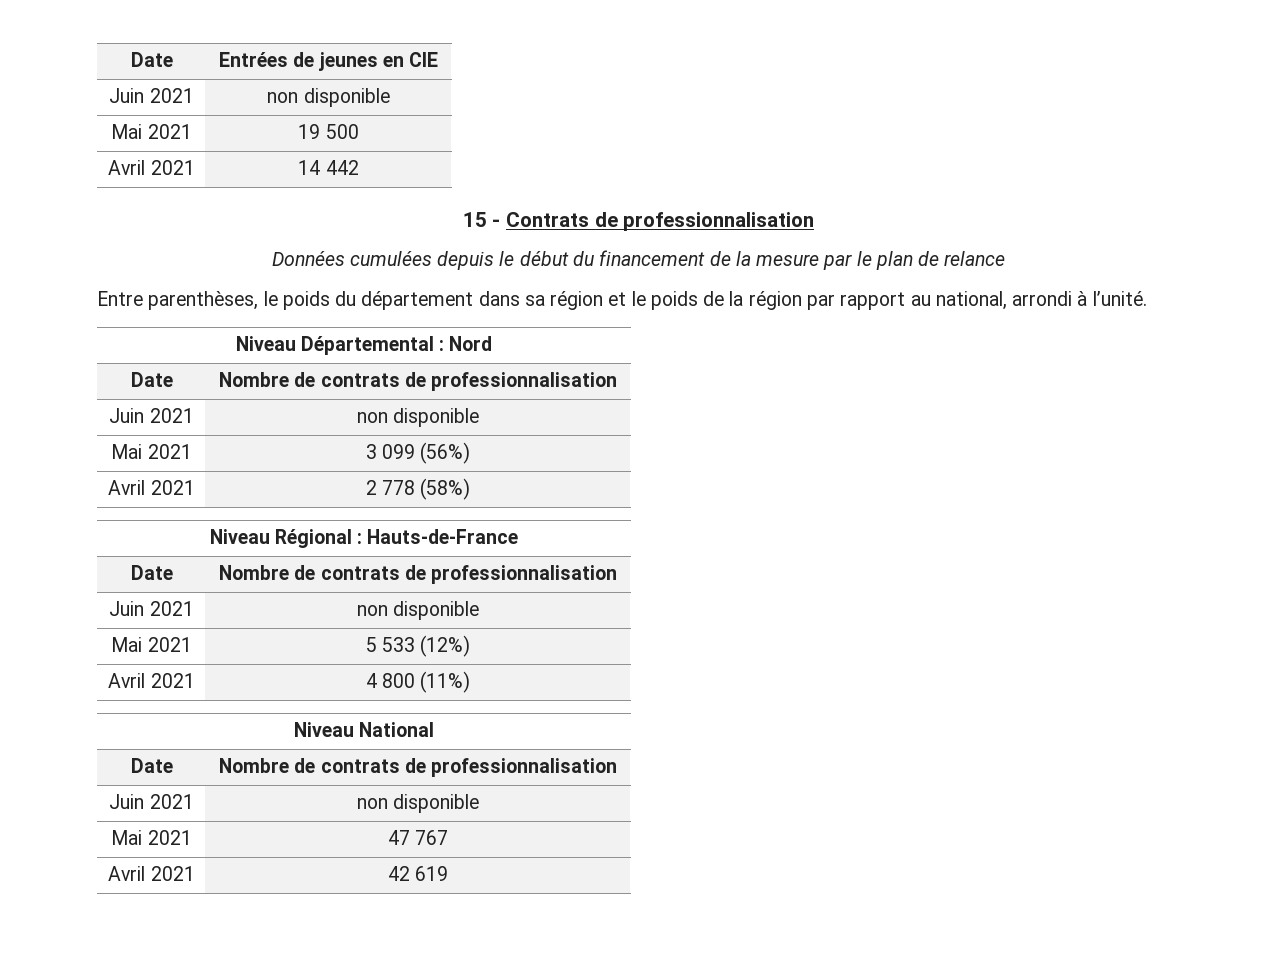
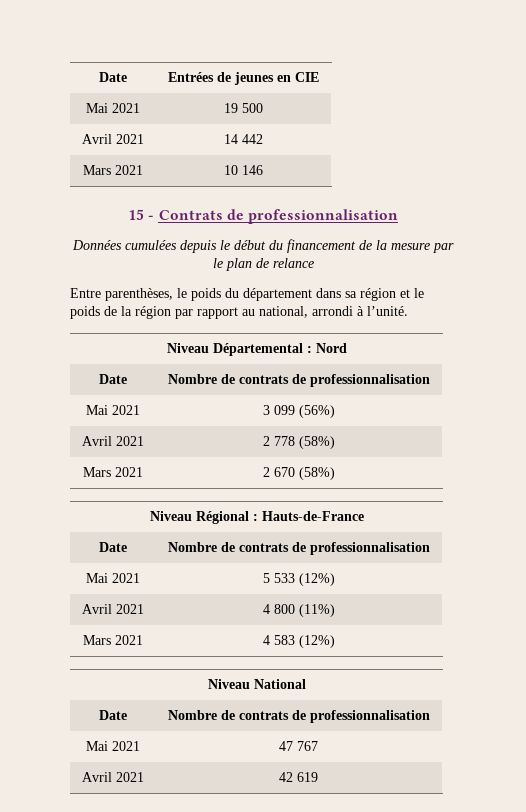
  Date | Entrées de jeunes en CIE
- Juin 2021 | non disponible
+ Mars 2021 | 10 146
  Niveau Départemental : Nord
  Date | Nombre de contrats de professionnalisation
- Juin 2021 | non disponible
+ Mars 2021 | 2 670 (58%)
  Niveau Régional : Hauts-de-France
  Date | Nombre de contrats de professionnalisation
- Juin 2021 | non disponible
+ Mars 2021 | 4 583 (12%)
  Niveau National
  Date | Nombre de contrats de professionnalisation
- Juin 2021 | non disponible

